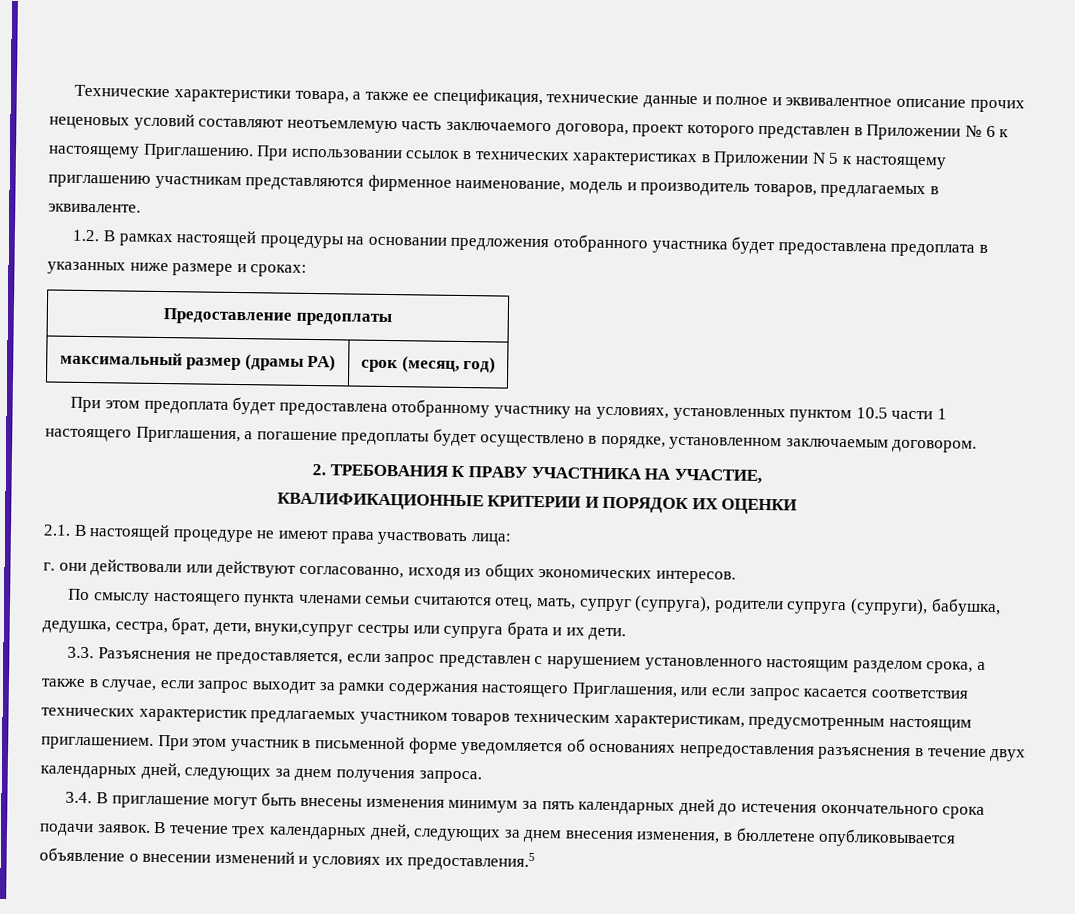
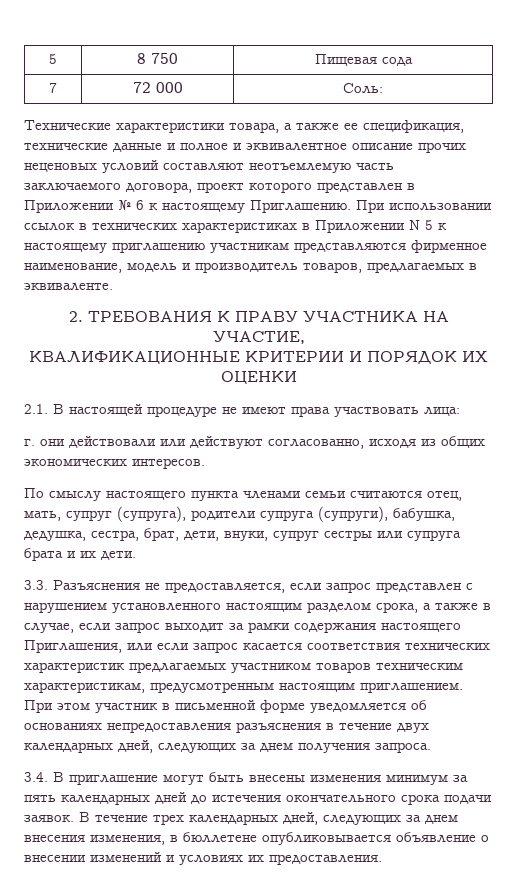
+ 5 | 8 750 | Пищевая сода
+ 7 | 72 000 | Соль:
- 1.2. В рамках настоящей процедуры на основании предложения отобранного участника будет предоставлена предоплата в указанных ниже размере и сроках:
- Предоставление предоплаты
- максимальный размер (драмы РА) | срок (месяц, год)
- При этом предоплата будет предоставлена отобранному участнику на условиях, установленных пунктом 10.5 части 1 настоящего Приглашения, а погашение предоплаты будет осуществлено в порядке, установленном заключаемым договором.
- По смыслу настоящего пункта членами семьи считаются отец, мать, супруг (супруга), родители супруга (супруги), бабушка, дедушка, сестра, брат, дети, внуки,супруг сестры или супруга брата и их дети.
+ По смыслу настоящего пункта членами семьи считаются отец, мать, супруг (супруга), родители супруга (супруги), бабушка, дедушка, сестра, брат, дети, внуки, супруг сестры или супруга брата и их дети.
- В течение трех календарных дней, следующих за днем внесения изменения, в бюллетене опубликовывается объявление о внесении изменений и условиях их предоставления.5
+ В течение трех календарных дней, следующих за днем внесения изменения, в бюллетене опубликовывается объявление о внесении изменений и условиях их предоставления.

